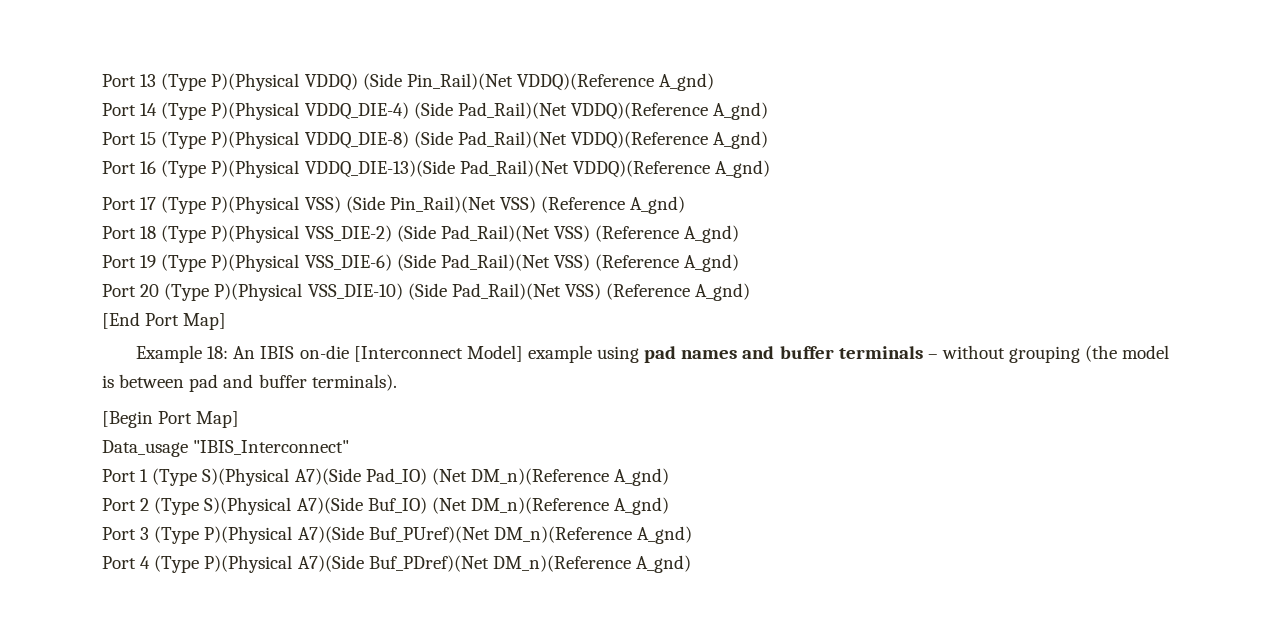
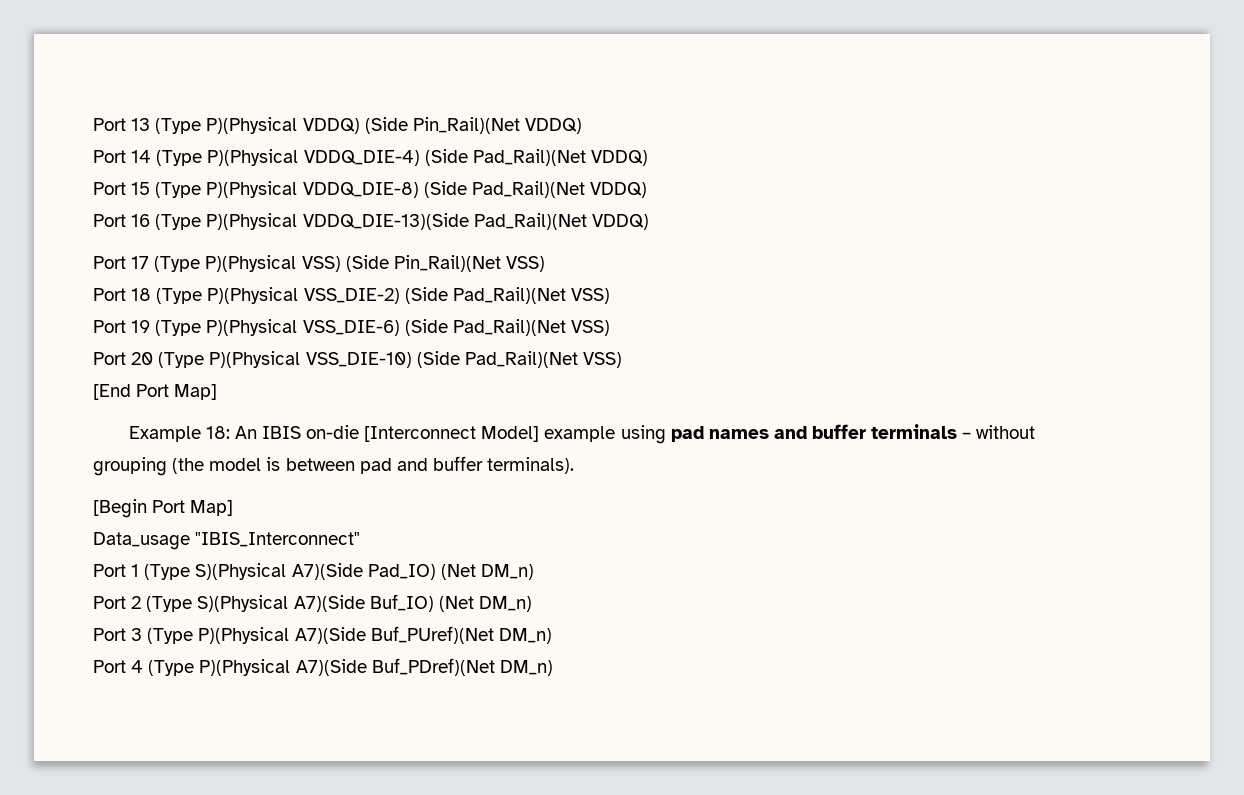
- Port 13 (Type P)(Physical VDDQ) (Side Pin_Rail)(Net VDDQ)(Reference A_gnd)
+ Port 13 (Type P)(Physical VDDQ) (Side Pin_Rail)(Net VDDQ)
- Port 14 (Type P)(Physical VDDQ_DIE-4) (Side Pad_Rail)(Net VDDQ)(Reference A_gnd)
+ Port 14 (Type P)(Physical VDDQ_DIE-4) (Side Pad_Rail)(Net VDDQ)
- Port 15 (Type P)(Physical VDDQ_DIE-8) (Side Pad_Rail)(Net VDDQ)(Reference A_gnd)
+ Port 15 (Type P)(Physical VDDQ_DIE-8) (Side Pad_Rail)(Net VDDQ)
- Port 16 (Type P)(Physical VDDQ_DIE-13)(Side Pad_Rail)(Net VDDQ)(Reference A_gnd)
+ Port 16 (Type P)(Physical VDDQ_DIE-13)(Side Pad_Rail)(Net VDDQ)
- Port 17 (Type P)(Physical VSS) (Side Pin_Rail)(Net VSS) (Reference A_gnd)
+ Port 17 (Type P)(Physical VSS) (Side Pin_Rail)(Net VSS)
- Port 18 (Type P)(Physical VSS_DIE-2) (Side Pad_Rail)(Net VSS) (Reference A_gnd)
+ Port 18 (Type P)(Physical VSS_DIE-2) (Side Pad_Rail)(Net VSS)
- Port 19 (Type P)(Physical VSS_DIE-6) (Side Pad_Rail)(Net VSS) (Reference A_gnd)
+ Port 19 (Type P)(Physical VSS_DIE-6) (Side Pad_Rail)(Net VSS)
- Port 20 (Type P)(Physical VSS_DIE-10) (Side Pad_Rail)(Net VSS) (Reference A_gnd)
+ Port 20 (Type P)(Physical VSS_DIE-10) (Side Pad_Rail)(Net VSS)
- Port 1 (Type S)(Physical A7)(Side Pad_IO) (Net DM_n)(Reference A_gnd)
+ Port 1 (Type S)(Physical A7)(Side Pad_IO) (Net DM_n)
- Port 2 (Type S)(Physical A7)(Side Buf_IO) (Net DM_n)(Reference A_gnd)
+ Port 2 (Type S)(Physical A7)(Side Buf_IO) (Net DM_n)
- Port 3 (Type P)(Physical A7)(Side Buf_PUref)(Net DM_n)(Reference A_gnd)
+ Port 3 (Type P)(Physical A7)(Side Buf_PUref)(Net DM_n)
- Port 4 (Type P)(Physical A7)(Side Buf_PDref)(Net DM_n)(Reference A_gnd)
+ Port 4 (Type P)(Physical A7)(Side Buf_PDref)(Net DM_n)

